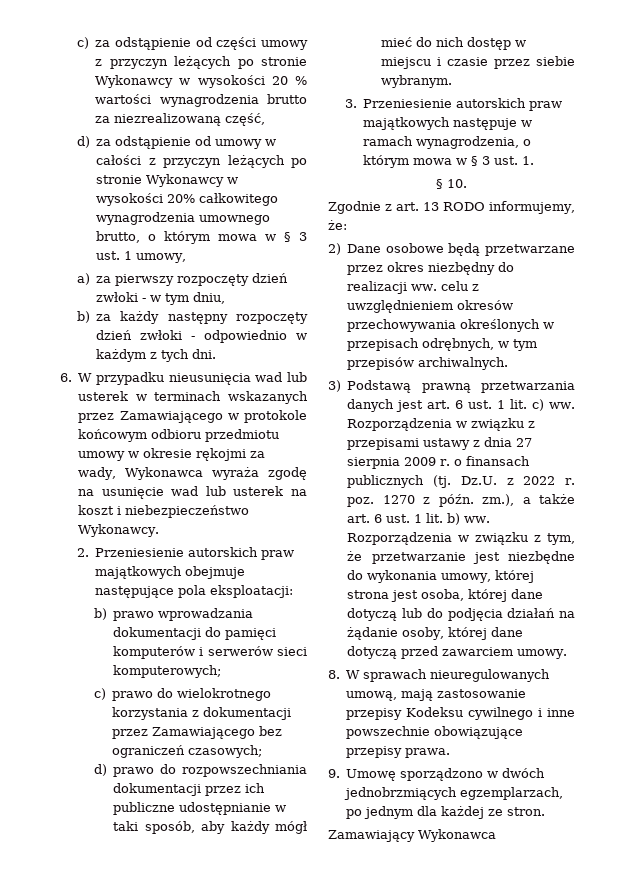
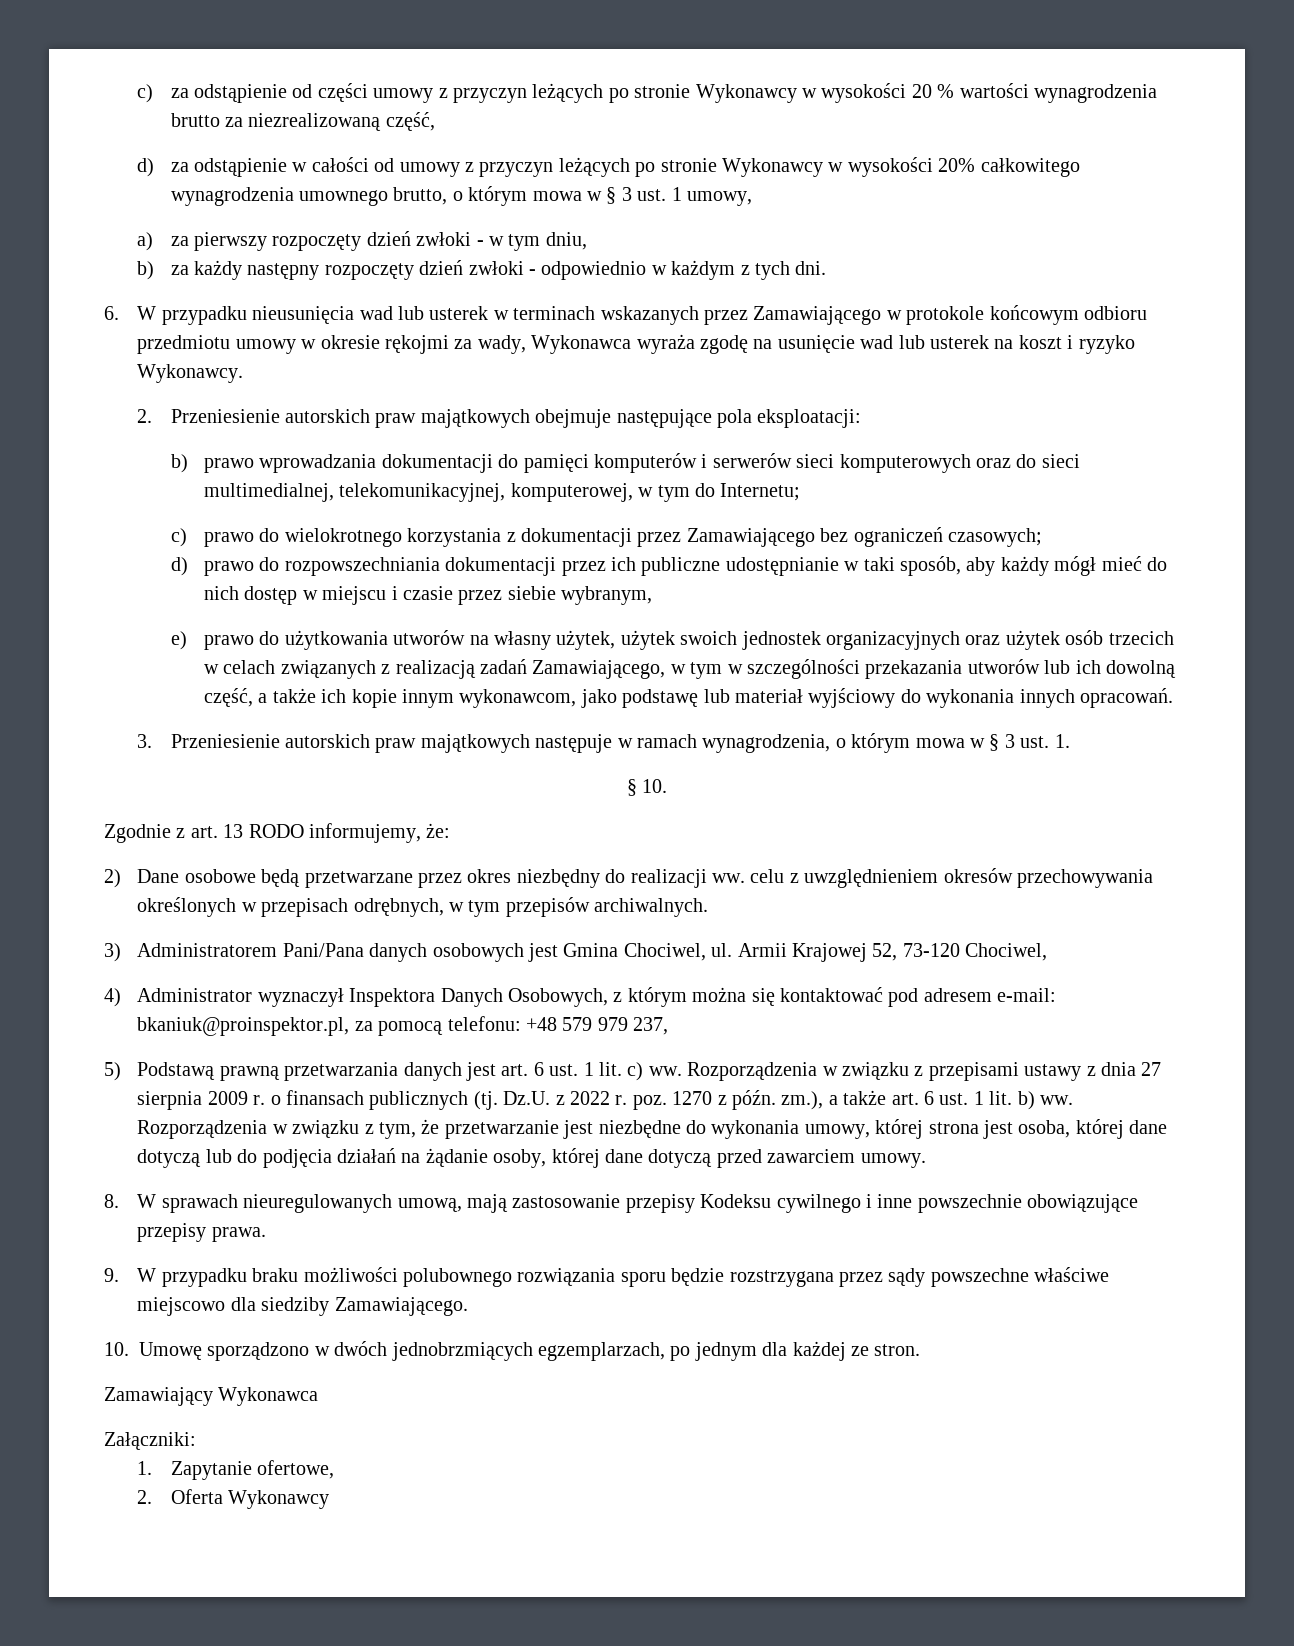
- d) za odstąpienie od umowy w całości z przyczyn leżących po stronie Wykonawcy w wysokości 20% całkowitego wynagrodzenia umownego brutto, o którym mowa w § 3 ust. 1 umowy,
+ d) za odstąpienie w całości od umowy z przyczyn leżących po stronie Wykonawcy w wysokości 20% całkowitego wynagrodzenia umownego brutto, o którym mowa w § 3 ust. 1 umowy,
- 6. W przypadku nieusunięcia wad lub usterek w terminach wskazanych przez Zamawiającego w protokole końcowym odbioru przedmiotu umowy w okresie rękojmi za wady, Wykonawca wyraża zgodę na usunięcie wad lub usterek na koszt i niebezpieczeństwo Wykonawcy.
+ 6. W przypadku nieusunięcia wad lub usterek w terminach wskazanych przez Zamawiającego w protokole końcowym odbioru przedmiotu umowy w okresie rękojmi za wady, Wykonawca wyraża zgodę na usunięcie wad lub usterek na koszt i ryzyko Wykonawcy.
- b) prawo wprowadzania dokumentacji do pamięci komputerów i serwerów sieci komputerowych;
+ b) prawo wprowadzania dokumentacji do pamięci komputerów i serwerów sieci komputerowych oraz do sieci multimedialnej, telekomunikacyjnej, komputerowej, w tym do Internetu;
- d) prawo do rozpowszechniania dokumentacji przez ich publiczne udostępnianie w taki sposób, aby każdy mógł mieć do nich dostęp w miejscu i czasie przez siebie wybranym.
+ d) prawo do rozpowszechniania dokumentacji przez ich publiczne udostępnianie w taki sposób, aby każdy mógł mieć do nich dostęp w miejscu i czasie przez siebie wybranym,
+ e) prawo do użytkowania utworów na własny użytek, użytek swoich jednostek organizacyjnych oraz użytek osób trzecich w celach związanych z realizacją zadań Zamawiającego, w tym w szczególności przekazania utworów lub ich dowolną część, a także ich kopie innym wykonawcom, jako podstawę lub materiał wyjściowy do wykonania innych opracowań.
- 3) Podstawą prawną przetwarzania danych jest art. 6 ust. 1 lit. c) ww.
+ 3) Administratorem Pani/Pana danych osobowych jest Gmina Chociwel, ul. Armii Krajowej 52, 73-120 Chociwel,
+ 4) Administrator wyznaczył Inspektora Danych Osobowych, z którym można się kontaktować pod adresem e-mail: bkaniuk@proinspektor.pl, za pomocą telefonu: +48 579 979 237,
+ 5) Podstawą prawną przetwarzania danych jest art. 6 ust. 1 lit. c) ww.
- 9. Umowę sporządzono w dwóch jednobrzmiących egzemplarzach, po jednym dla każdej ze stron.
+ 9. W przypadku braku możliwości polubownego rozwiązania sporu będzie rozstrzygana przez sądy powszechne właściwe miejscowo dla siedziby Zamawiającego.
+ 10. Umowę sporządzono w dwóch jednobrzmiących egzemplarzach, po jednym dla każdej ze stron.
+ Załączniki:
+ 1. Zapytanie ofertowe,
+ 2. Oferta Wykonawcy

